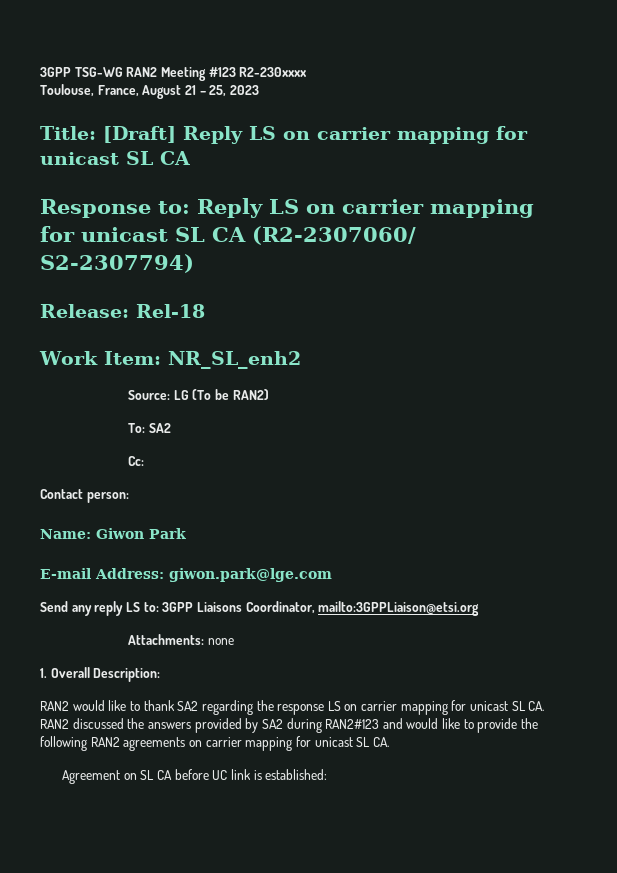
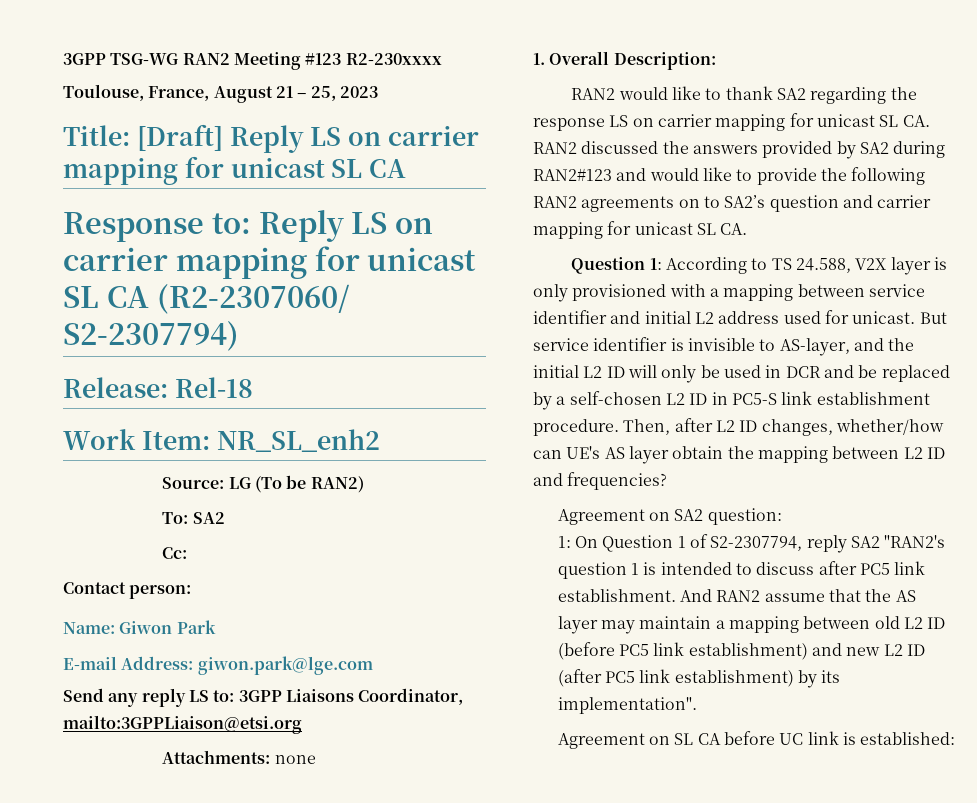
- RAN2 would like to thank SA2 regarding the response LS on carrier mapping for unicast SL CA. RAN2 discussed the answers provided by SA2 during RAN2#123 and would like to provide the following RAN2 agreements on carrier mapping for unicast SL CA.
+ RAN2 would like to thank SA2 regarding the response LS on carrier mapping for unicast SL CA. RAN2 discussed the answers provided by SA2 during RAN2#123 and would like to provide the following RAN2 agreements on to SA2’s question and carrier mapping for unicast SL CA.
+ Question 1: According to TS 24.588, V2X layer is only provisioned with a mapping between service identifier and initial L2 address used for unicast. But service identifier is invisible to AS-layer, and the initial L2 ID will only be used in DCR and be replaced by a self-chosen L2 ID in PC5-S link establishment procedure. Then, after L2 ID changes, whether/how can UE's AS layer obtain the mapping between L2 ID and frequencies?
+ Agreement on SA2 question:
+ 1: On Question 1 of S2-2307794, reply SA2 "RAN2's question 1 is intended to discuss after PC5 link establishment. And RAN2 assume that the AS layer may maintain a mapping between old L2 ID (before PC5 link establishment) and new L2 ID (after PC5 link establishment) by its implementation".

